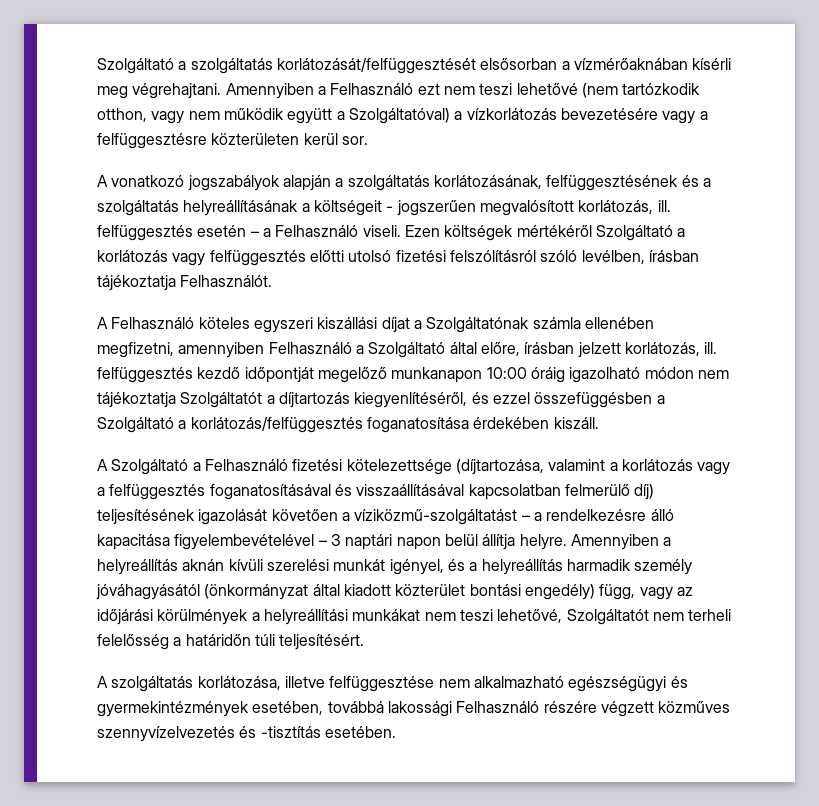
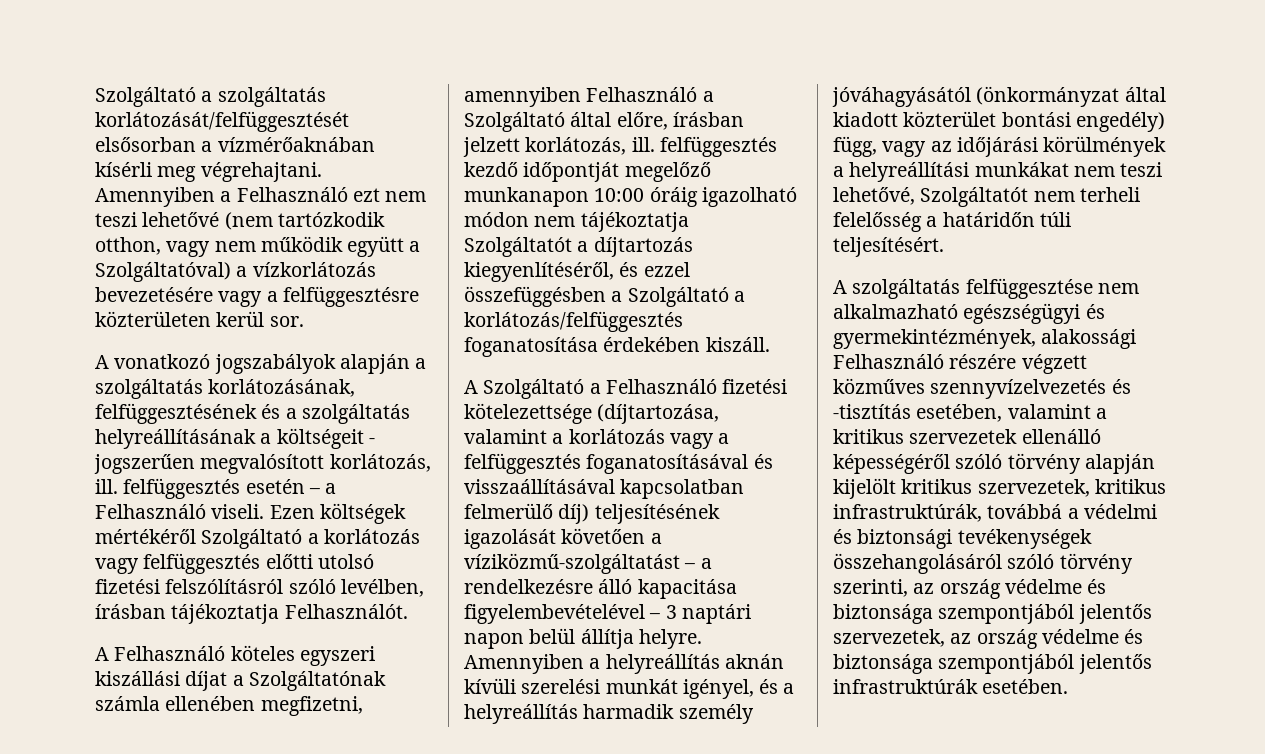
- A szolgáltatás korlátozása, illetve felfüggesztése nem alkalmazható egészségügyi és gyermekintézmények esetében, továbbá lakossági Felhasználó részére végzett közműves szennyvízelvezetés és -tisztítás esetében.
+ A szolgáltatás felfüggesztése nem alkalmazható egészségügyi és gyermekintézmények, alakossági Felhasználó részére végzett közműves szennyvízelvezetés és -tisztítás esetében, valamint a kritikus szervezetek ellenálló képességéről szóló törvény alapján kijelölt kritikus szervezetek, kritikus infrastruktúrák, továbbá a védelmi és biztonsági tevékenységek összehangolásáról szóló törvény szerinti, az ország védelme és biztonsága szempontjából jelentős szervezetek, az ország védelme és biztonsága szempontjából jelentős infrastruktúrák esetében.

